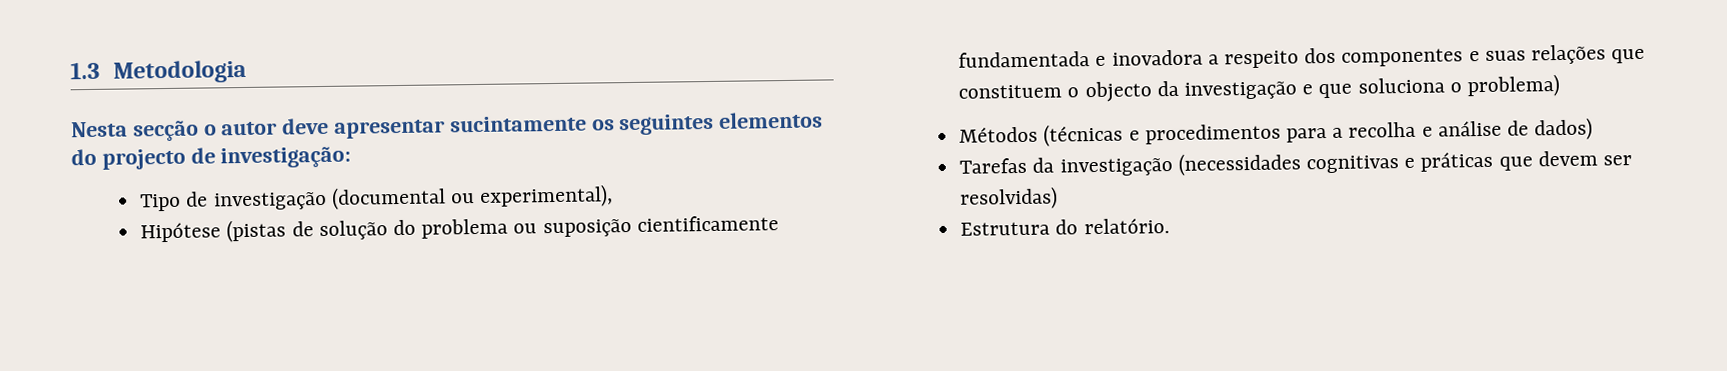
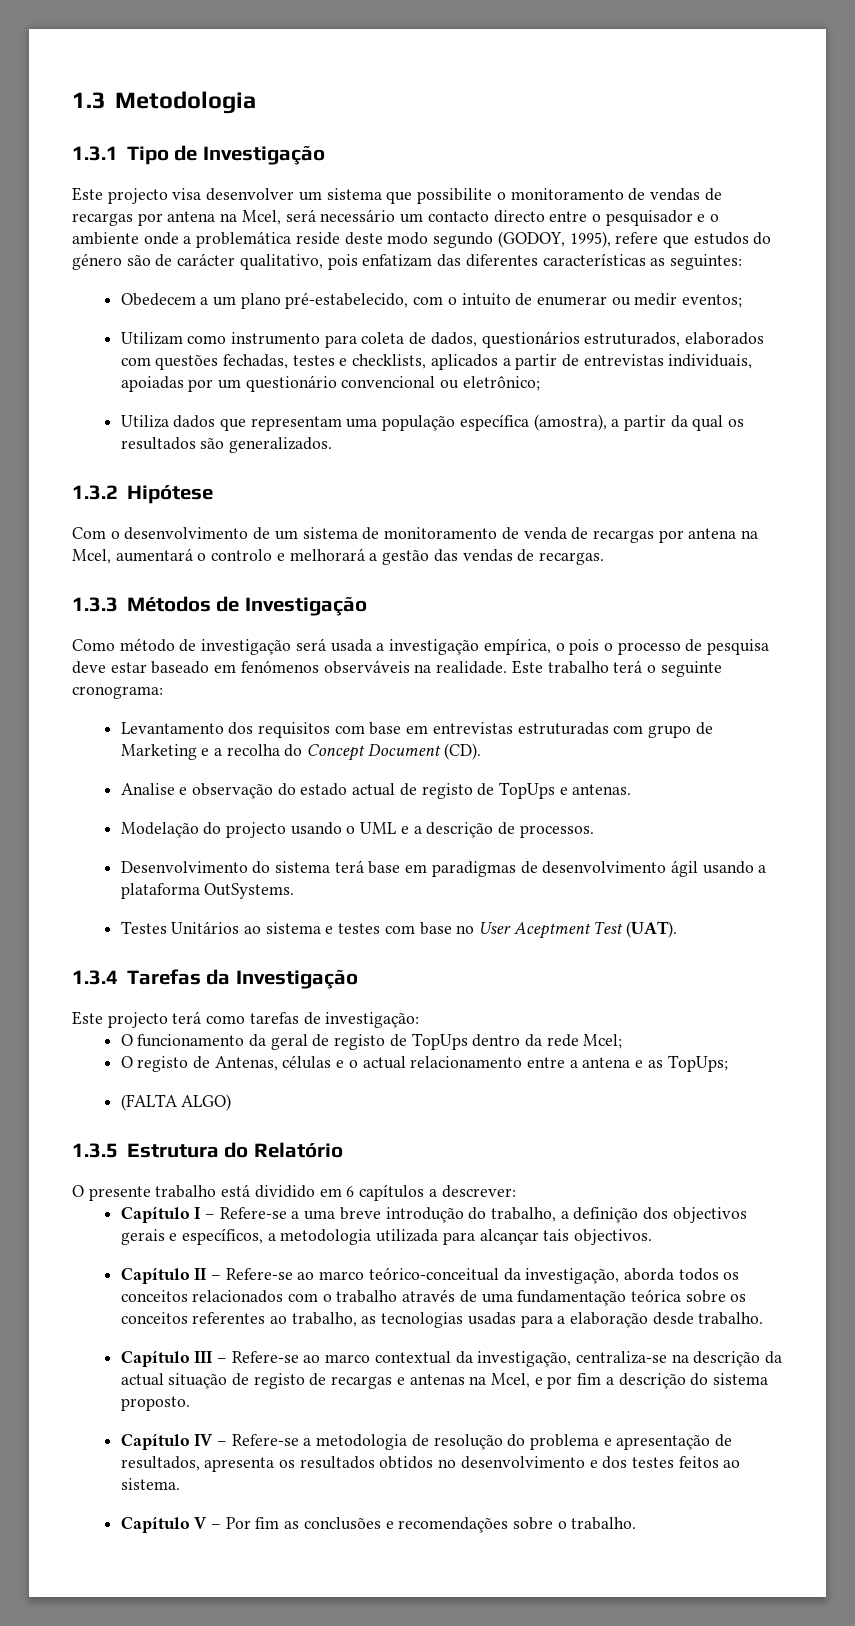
- Nesta secção o autor deve apresentar sucintamente os seguintes elementos do projecto de investigação:
- Tipo de investigação (documental ou experimental),
- Hipótese (pistas de solução do problema ou suposição cientificamente fundamentada e inovadora a respeito dos componentes e suas relações que constituem o objecto da investigação e que soluciona o problema)
- Métodos (técnicas e procedimentos para a recolha e análise de dados)
- Tarefas da investigação (necessidades cognitivas e práticas que devem ser resolvidas)
- Estrutura do relatório.
+ 1.3.1 Tipo de Investigação
+ Este projecto visa desenvolver um sistema que possibilite o monitoramento de vendas de recargas por antena na Mcel, será necessário um contacto directo entre o pesquisador e o ambiente onde a problemática reside deste modo segundo (GODOY, 1995), refere que estudos do género são de carácter qualitativo, pois enfatizam das diferentes características as seguintes:
+ Obedecem a um plano pré-estabelecido, com o intuito de enumerar ou medir eventos;
+ Utilizam como instrumento para coleta de dados, questionários estruturados, elaborados com questões fechadas, testes e checklists, aplicados a partir de entrevistas individuais, apoiadas por um questionário convencional ou eletrônico;
+ Utiliza dados que representam uma população específica (amostra), a partir da qual os resultados são generalizados.
+ 1.3.2 Hipótese
+ Com o desenvolvimento de um sistema de monitoramento de venda de recargas por antena na Mcel, aumentará o controlo e melhorará a gestão das vendas de recargas.
+ 1.3.3 Métodos de Investigação
+ Como método de investigação será usada a investigação empírica, o pois o processo de pesquisa deve estar baseado em fenómenos observáveis na realidade. Este trabalho terá o seguinte cronograma:
+ Levantamento dos requisitos com base em entrevistas estruturadas com grupo de Marketing e a recolha do Concept Document (CD).
+ Analise e observação do estado actual de registo de TopUps e antenas.
+ Modelação do projecto usando o UML e a descrição de processos.
+ Desenvolvimento do sistema terá base em paradigmas de desenvolvimento ágil usando a plataforma OutSystems.
+ Testes Unitários ao sistema e testes com base no User Aceptment Test (UAT).
+ 1.3.4 Tarefas da Investigação
+ Este projecto terá como tarefas de investigação:
+ O funcionamento da geral de registo de TopUps dentro da rede Mcel;
+ O registo de Antenas, células e o actual relacionamento entre a antena e as TopUps;
+ (FALTA ALGO)
+ 1.3.5 Estrutura do Relatório
+ O presente trabalho está dividido em 6 capítulos a descrever:
+ Capítulo I – Refere-se a uma breve introdução do trabalho, a definição dos objectivos gerais e específicos, a metodologia utilizada para alcançar tais objectivos.
+ Capítulo II – Refere-se ao marco teórico-conceitual da investigação, aborda todos os conceitos relacionados com o trabalho através de uma fundamentação teórica sobre os conceitos referentes ao trabalho, as tecnologias usadas para a elaboração desde trabalho.
+ Capítulo III – Refere-se ao marco contextual da investigação, centraliza-se na descrição da actual situação de registo de recargas e antenas na Mcel, e por fim a descrição do sistema proposto.
+ Capítulo IV – Refere-se a metodologia de resolução do problema e apresentação de resultados, apresenta os resultados obtidos no desenvolvimento e dos testes feitos ao sistema.
+ Capítulo V – Por fim as conclusões e recomendações sobre o trabalho.

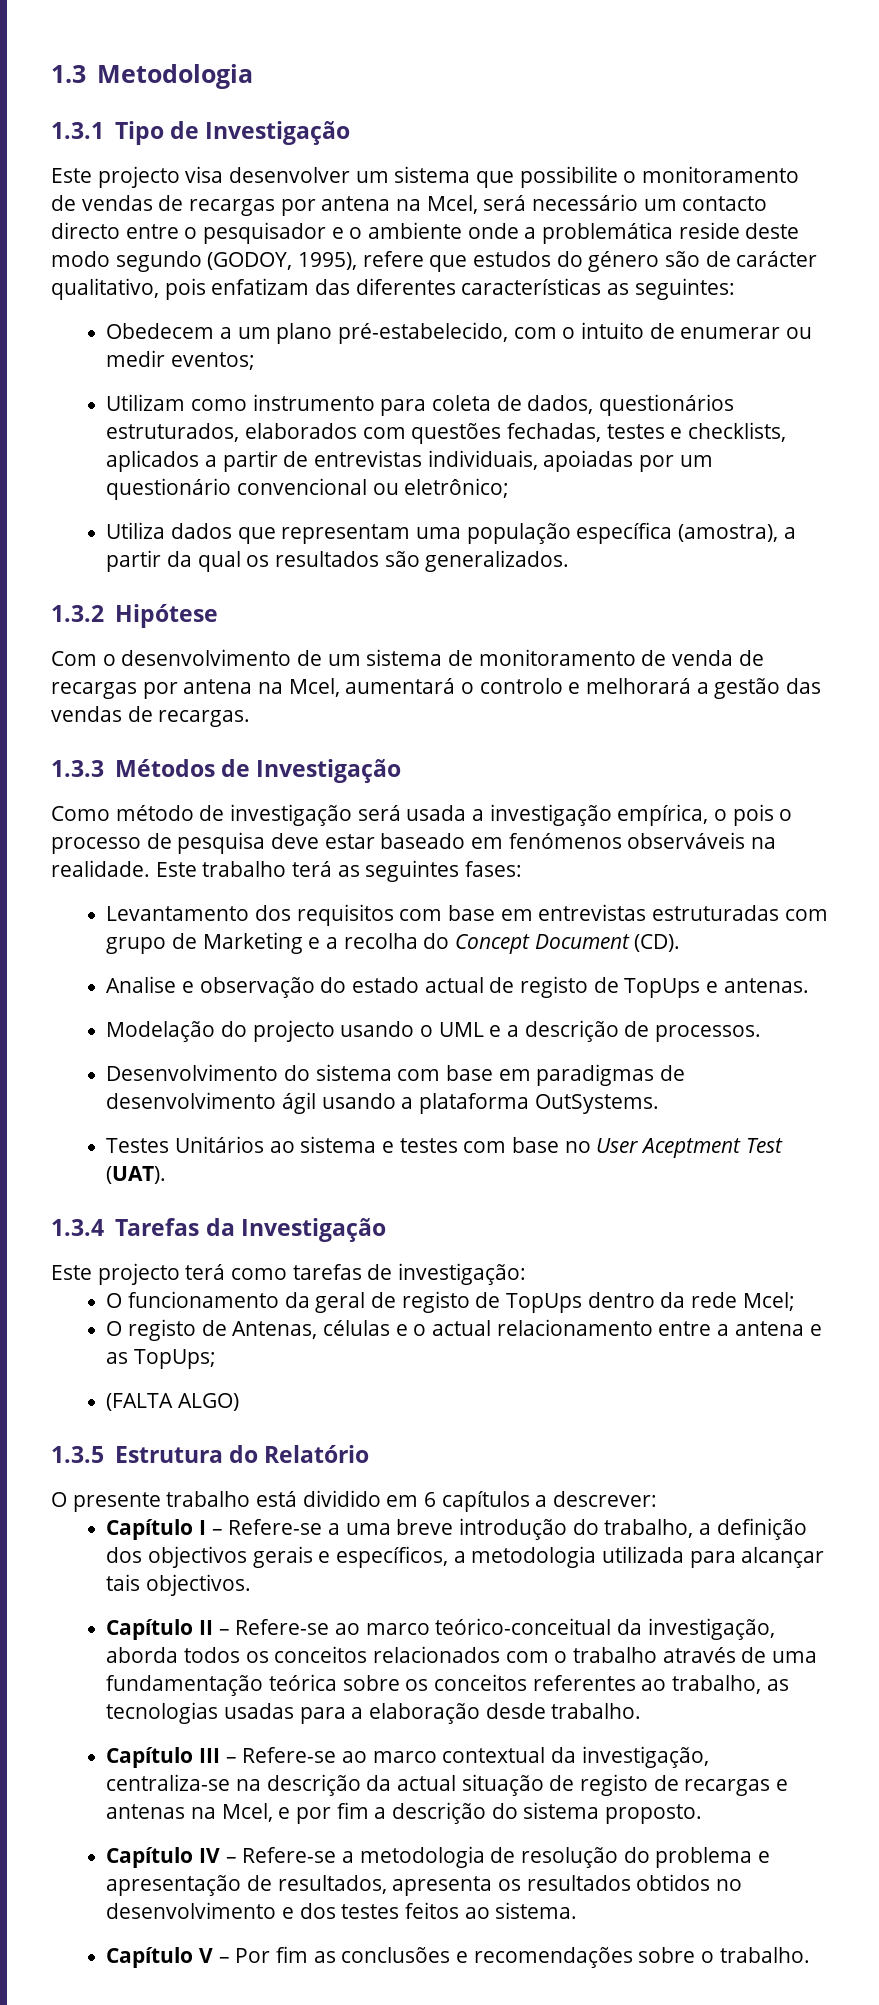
- Este trabalho terá o seguinte cronograma:
+ Este trabalho terá as seguintes fases:
- Desenvolvimento do sistema terá base em paradigmas de desenvolvimento ágil usando a plataforma OutSystems.
+ Desenvolvimento do sistema com base em paradigmas de desenvolvimento ágil usando a plataforma OutSystems.

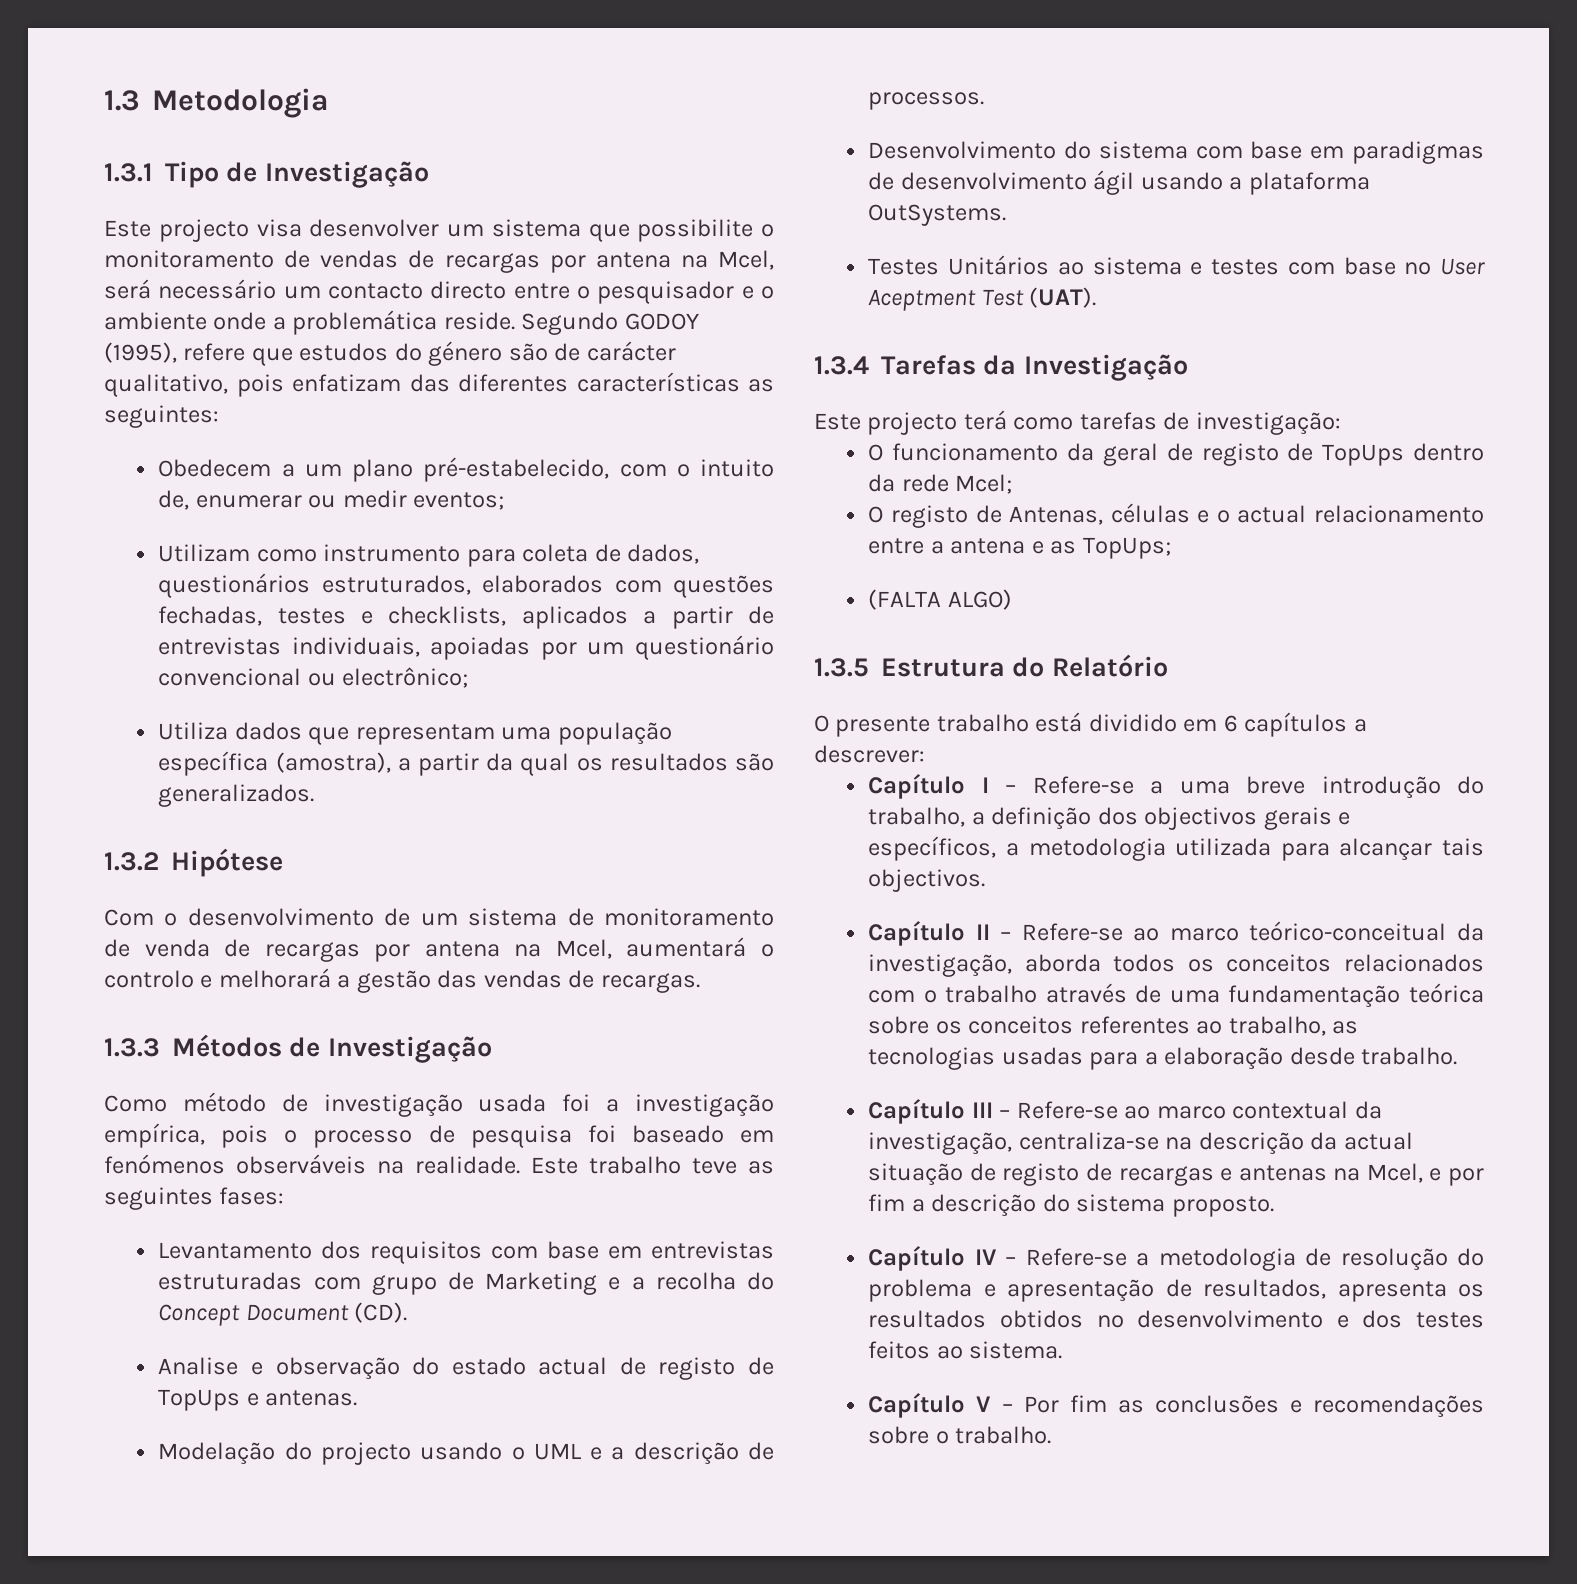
- Este projecto visa desenvolver um sistema que possibilite o monitoramento de vendas de recargas por antena na Mcel, será necessário um contacto directo entre o pesquisador e o ambiente onde a problemática reside deste modo segundo (GODOY, 1995), refere que estudos do género são de carácter qualitativo, pois enfatizam das diferentes características as seguintes:
+ Este projecto visa desenvolver um sistema que possibilite o monitoramento de vendas de recargas por antena na Mcel, será necessário um contacto directo entre o pesquisador e o ambiente onde a problemática reside. Segundo GODOY (1995), refere que estudos do género são de carácter qualitativo, pois enfatizam das diferentes características as seguintes:
- Obedecem a um plano pré-estabelecido, com o intuito de enumerar ou medir eventos;
+ Obedecem a um plano pré-estabelecido, com o intuito de, enumerar ou medir eventos;
- Utilizam como instrumento para coleta de dados, questionários estruturados, elaborados com questões fechadas, testes e checklists, aplicados a partir de entrevistas individuais, apoiadas por um questionário convencional ou eletrônico;
+ Utilizam como instrumento para coleta de dados, questionários estruturados, elaborados com questões fechadas, testes e checklists, aplicados a partir de entrevistas individuais, apoiadas por um questionário convencional ou electrônico;
- Como método de investigação será usada a investigação empírica, o pois o processo de pesquisa deve estar baseado em fenómenos observáveis na realidade.
+ Como método de investigação usada foi a investigação empírica, pois o processo de pesquisa foi baseado em fenómenos observáveis na realidade.
- Este trabalho terá as seguintes fases:
+ Este trabalho teve as seguintes fases:

